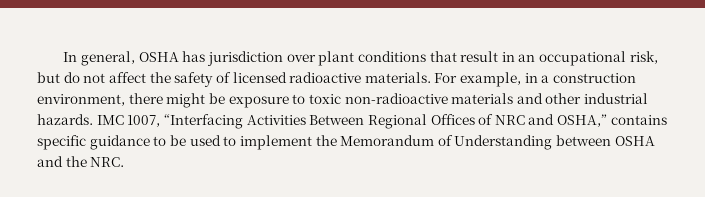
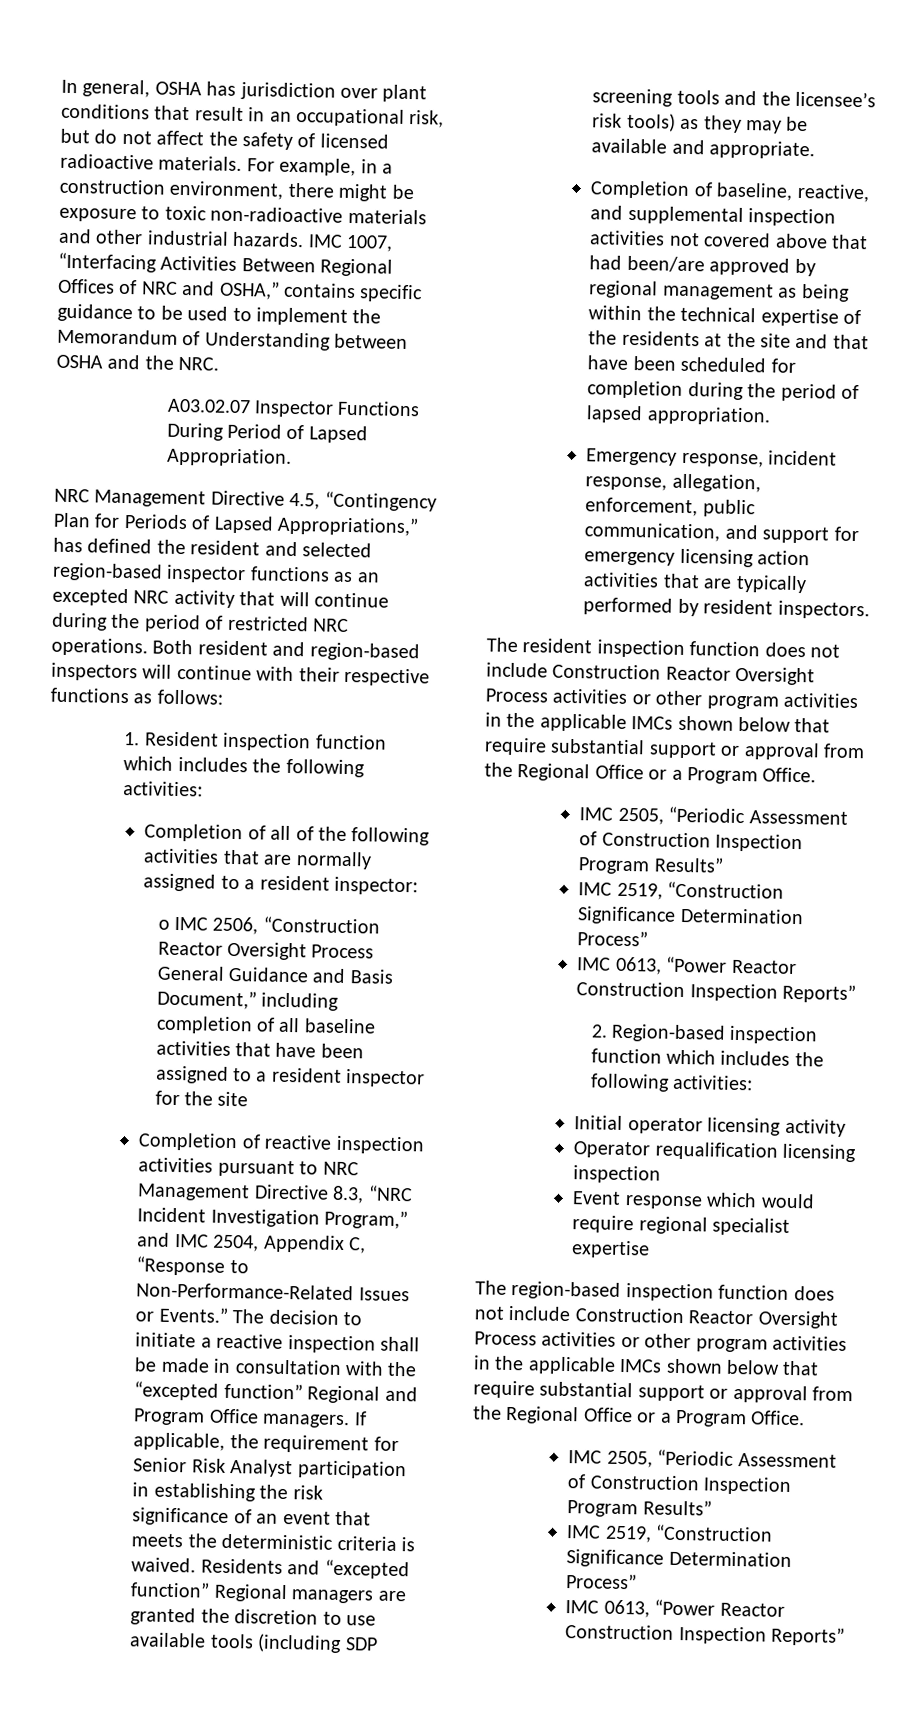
+ A03.02.07 Inspector Functions During Period of Lapsed Appropriation.
+ NRC Management Directive 4.5, “Contingency Plan for Periods of Lapsed Appropriations,” has defined the resident and selected region-based inspector functions as an excepted NRC activity that will continue during the period of restricted NRC operations. Both resident and region-based inspectors will continue with their respective functions as follows:
+ 1. Resident inspection function which includes the following activities:
+ Completion of all of the following activities that are normally assigned to a resident inspector:
+ o IMC 2506, “Construction Reactor Oversight Process General Guidance and Basis Document,” including completion of all baseline activities that have been assigned to a resident inspector for the site
+ Completion of reactive inspection activities pursuant to NRC Management Directive 8.3, “NRC Incident Investigation Program,” and IMC 2504, Appendix C, “Response to Non-Performance-Related Issues or Events.” The decision to initiate a reactive inspection shall be made in consultation with the “excepted function” Regional and Program Office managers. If applicable, the requirement for Senior Risk Analyst participation in establishing the risk significance of an event that meets the deterministic criteria is waived. Residents and “excepted function” Regional managers are granted the discretion to use available tools (including SDP screening tools and the licensee’s risk tools) as they may be available and appropriate.
+ Completion of baseline, reactive, and supplemental inspection activities not covered above that had been/are approved by regional management as being within the technical expertise of the residents at the site and that have been scheduled for completion during the period of lapsed appropriation.
+ Emergency response, incident response, allegation, enforcement, public communication, and support for emergency licensing action activities that are typically performed by resident inspectors.
+ The resident inspection function does not include Construction Reactor Oversight Process activities or other program activities in the applicable IMCs shown below that require substantial support or approval from the Regional Office or a Program Office.
+ IMC 2505, “Periodic Assessment of Construction Inspection Program Results”
+ IMC 2519, “Construction Significance Determination Process”
+ IMC 0613, “Power Reactor Construction Inspection Reports”
+ 2. Region-based inspection function which includes the following activities:
+ Initial operator licensing activity
+ Operator requalification licensing inspection
+ Event response which would require regional specialist expertise
+ The region-based inspection function does not include Construction Reactor Oversight Process activities or other program activities in the applicable IMCs shown below that require substantial support or approval from the Regional Office or a Program Office.
+ IMC 2505, “Periodic Assessment of Construction Inspection Program Results”
+ IMC 2519, “Construction Significance Determination Process”
+ IMC 0613, “Power Reactor Construction Inspection Reports”

